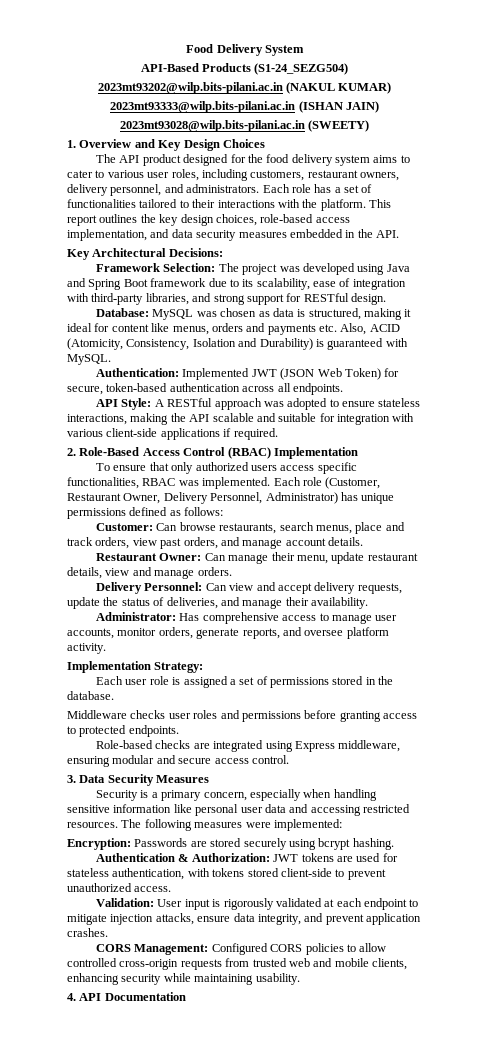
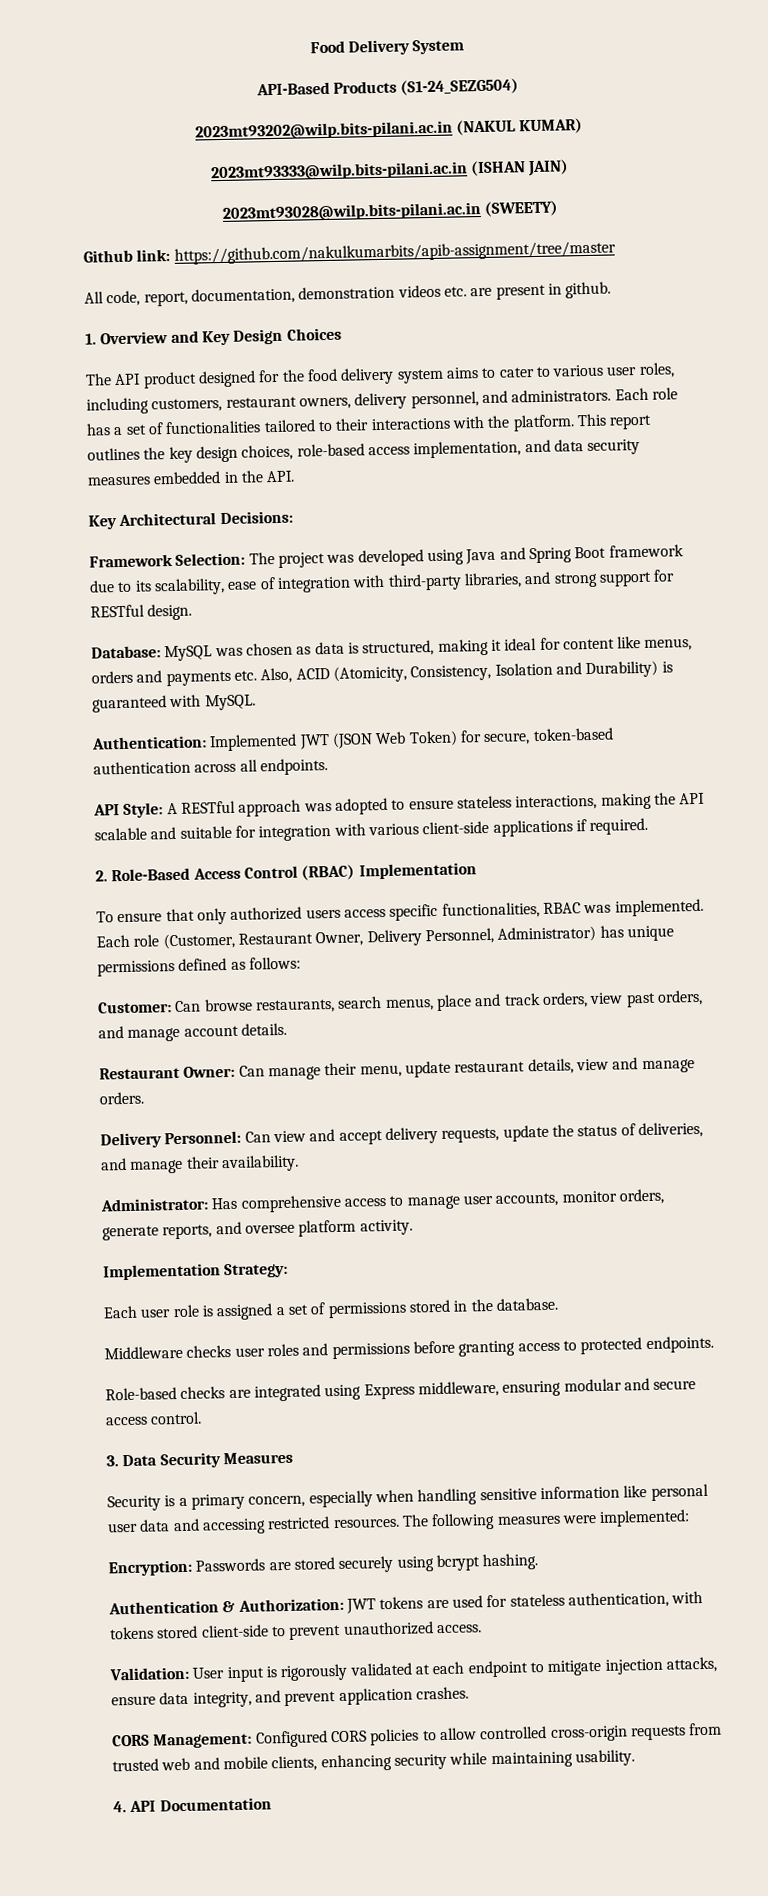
+ Github link: https://github.com/nakulkumarbits/apib-assignment/tree/master
+ All code, report, documentation, demonstration videos etc. are present in github.

